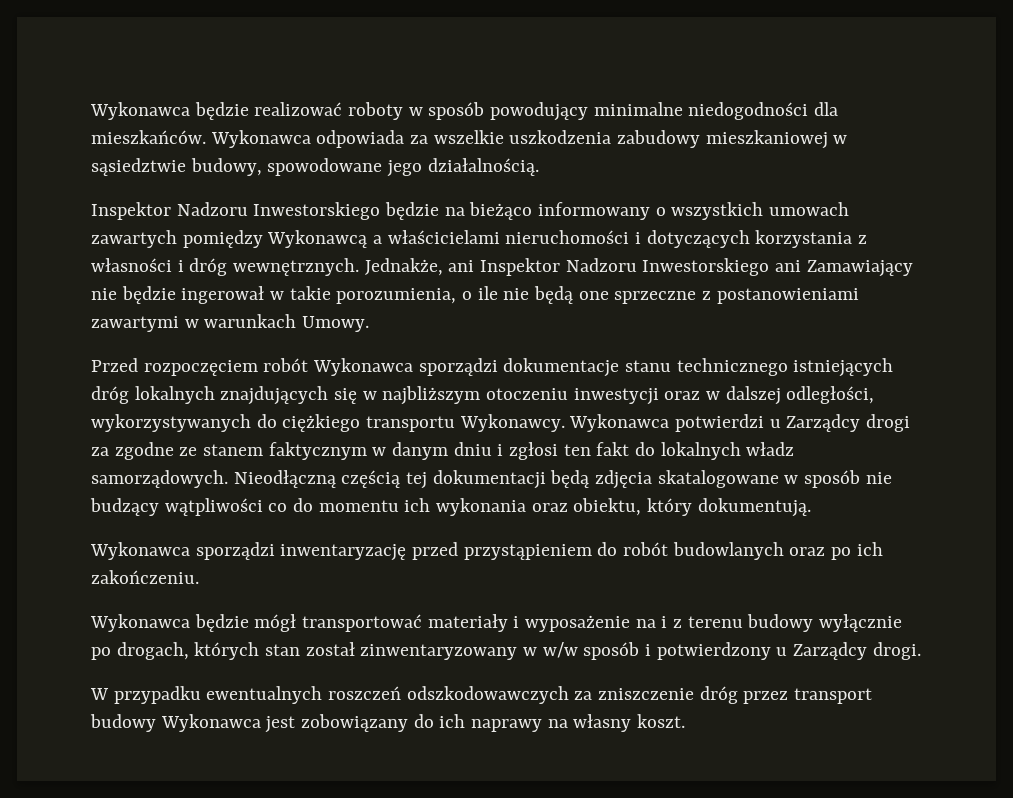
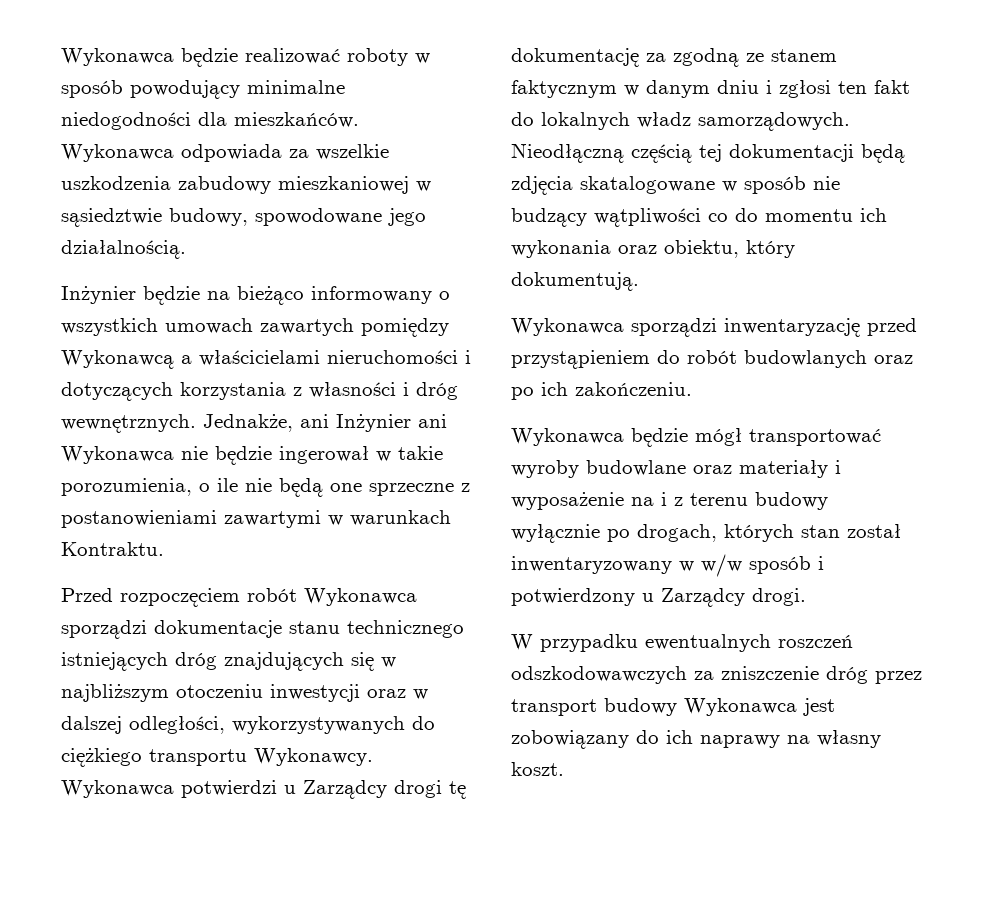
- Inspektor Nadzoru Inwestorskiego będzie na bieżąco informowany o wszystkich umowach zawartych pomiędzy Wykonawcą a właścicielami nieruchomości i dotyczących korzystania z własności i dróg wewnętrznych.
+ Inżynier będzie na bieżąco informowany o wszystkich umowach zawartych pomiędzy Wykonawcą a właścicielami nieruchomości i dotyczących korzystania z własności i dróg wewnętrznych.
- Jednakże, ani Inspektor Nadzoru Inwestorskiego ani Zamawiający nie będzie ingerował w takie porozumienia, o ile nie będą one sprzeczne z postanowieniami zawartymi w warunkach Umowy.
+ Jednakże, ani Inżynier ani Wykonawca nie będzie ingerował w takie porozumienia, o ile nie będą one sprzeczne z postanowieniami zawartymi w warunkach Kontraktu.
- Przed rozpoczęciem robót Wykonawca sporządzi dokumentacje stanu technicznego istniejących dróg lokalnych znajdujących się w najbliższym otoczeniu inwestycji oraz w dalszej odległości, wykorzystywanych do ciężkiego transportu Wykonawcy.
+ Przed rozpoczęciem robót Wykonawca sporządzi dokumentacje stanu technicznego istniejących dróg znajdujących się w najbliższym otoczeniu inwestycji oraz w dalszej odległości, wykorzystywanych do ciężkiego transportu Wykonawcy.
- Wykonawca potwierdzi u Zarządcy drogi za zgodne ze stanem faktycznym w danym dniu i zgłosi ten fakt do lokalnych władz samorządowych.
+ Wykonawca potwierdzi u Zarządcy drogi tę dokumentację za zgodną ze stanem faktycznym w danym dniu i zgłosi ten fakt do lokalnych władz samorządowych.
- Wykonawca będzie mógł transportować materiały i wyposażenie na i z terenu budowy wyłącznie po drogach, których stan został zinwentaryzowany w w/w sposób i potwierdzony u Zarządcy drogi.
+ Wykonawca będzie mógł transportować wyroby budowlane oraz materiały i wyposażenie na i z terenu budowy wyłącznie po drogach, których stan został inwentaryzowany w w/w sposób i potwierdzony u Zarządcy drogi.

